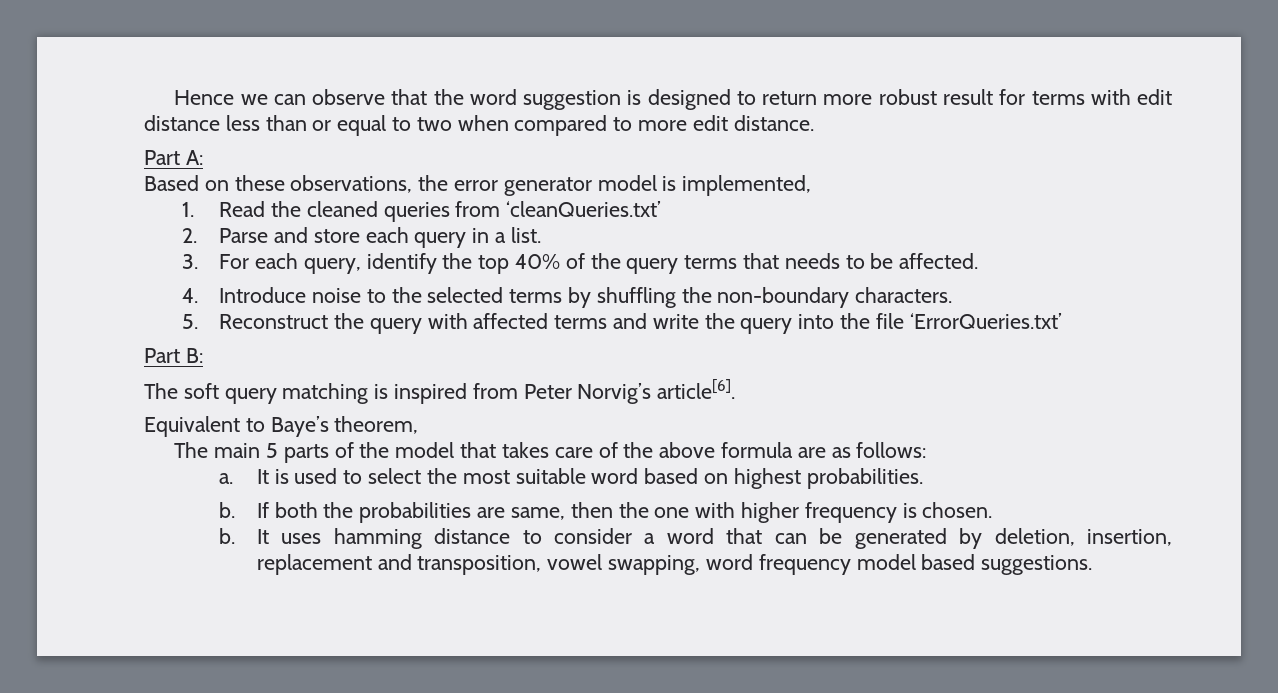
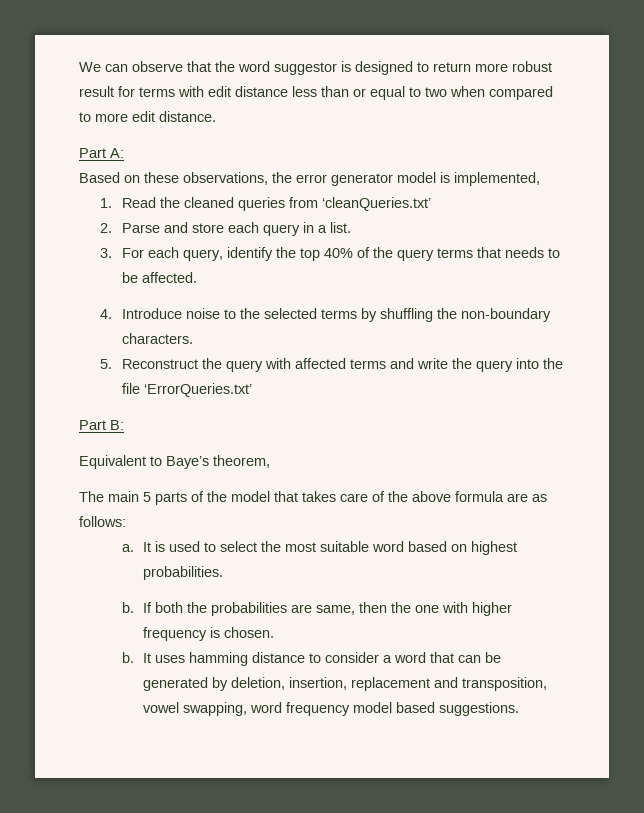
- Hence we can observe that the word suggestion is designed to return more robust result for terms with edit distance less than or equal to two when compared to more edit distance.
+ We can observe that the word suggestor is designed to return more robust result for terms with edit distance less than or equal to two when compared to more edit distance.
- The soft query matching is inspired from Peter Norvig’s article[6].

